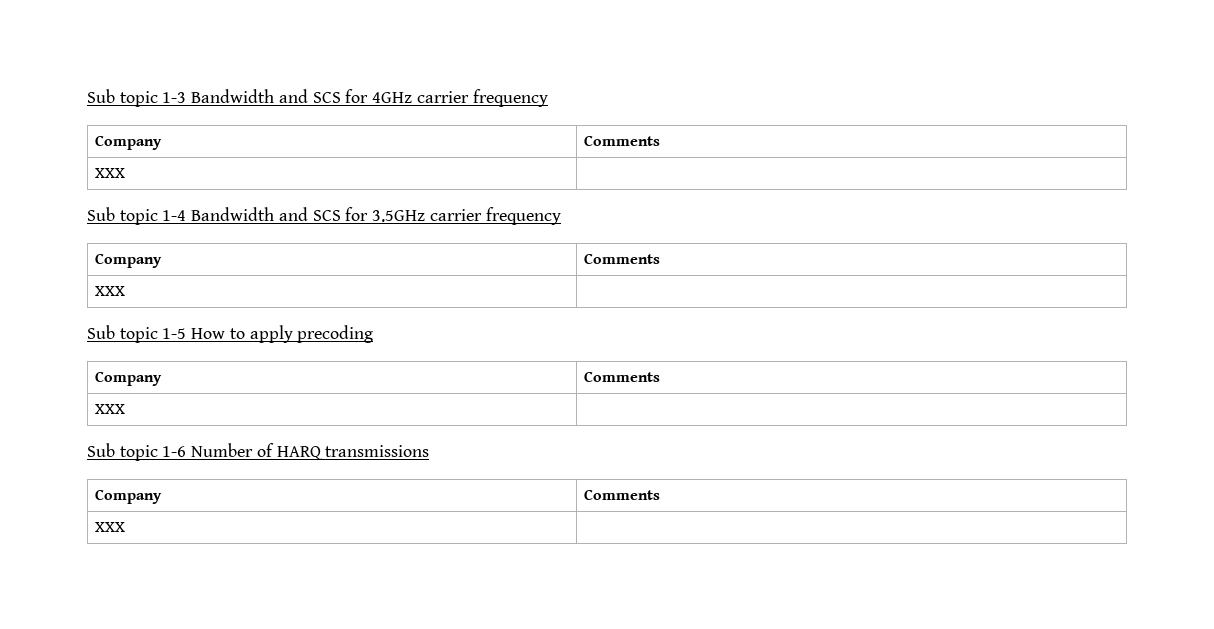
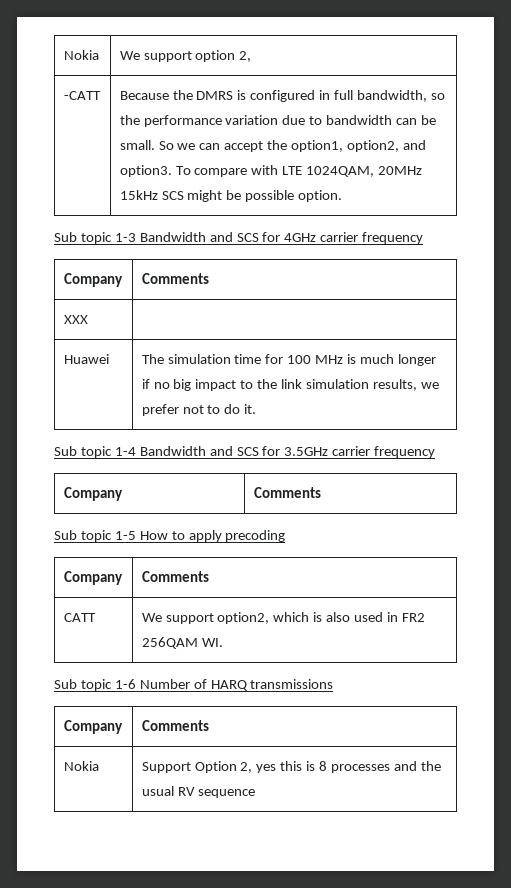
+ Nokia | We support option 2,
+ -CATT | Because the DMRS is configured in full bandwidth, so the performance variation due to bandwidth can be small. So we can accept the option1, option2, and option3. To compare with LTE 1024QAM, 20MHz 15kHz SCS might be possible option.
+ Huawei | The simulation time for 100 MHz is much longer if no big impact to the link simulation results, we prefer not to do it.
  Sub topic 1-4 Bandwidth and SCS for 3.5GHz carrier frequency
  Company | Comments
- XXX |
  Sub topic 1-5 How to apply precoding
  Company | Comments
- XXX |
+ CATT | We support option2, which is also used in FR2 256QAM WI.
  Sub topic 1-6 Number of HARQ transmissions
  Company | Comments
- XXX |
+ Nokia | Support Option 2, yes this is 8 processes and the usual RV sequence

